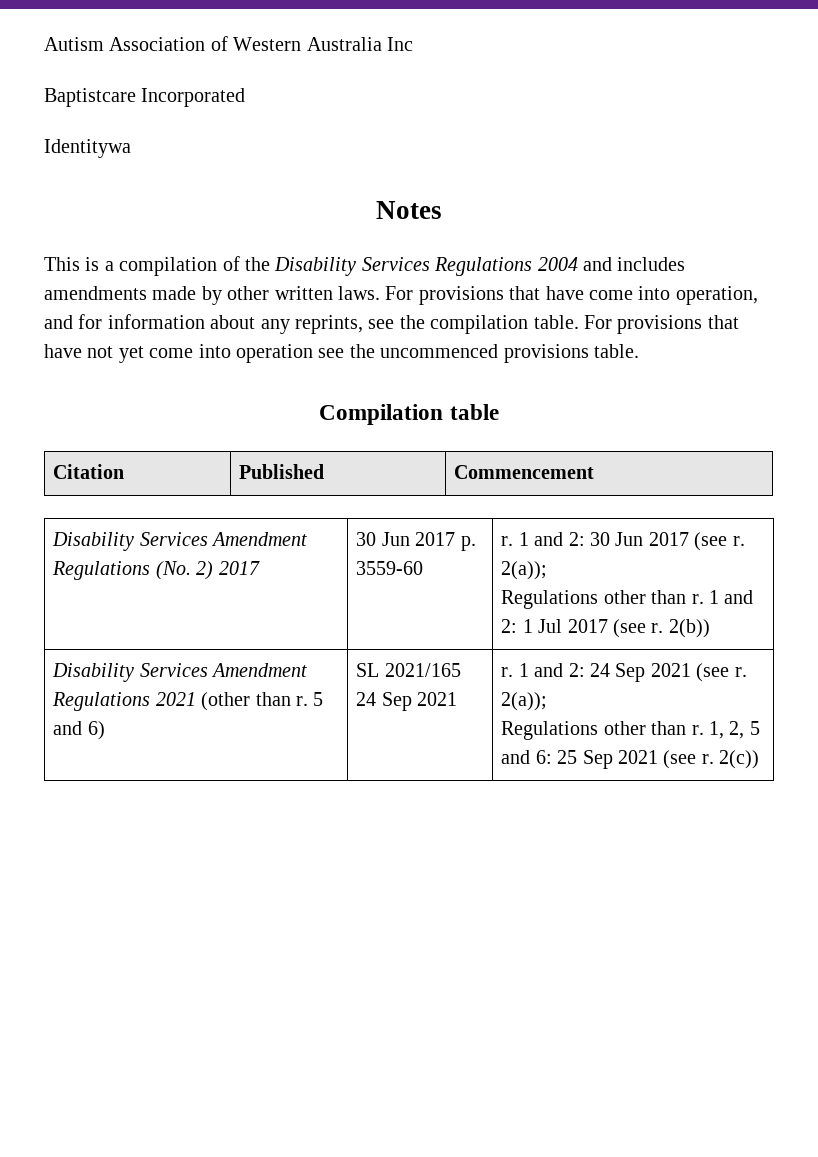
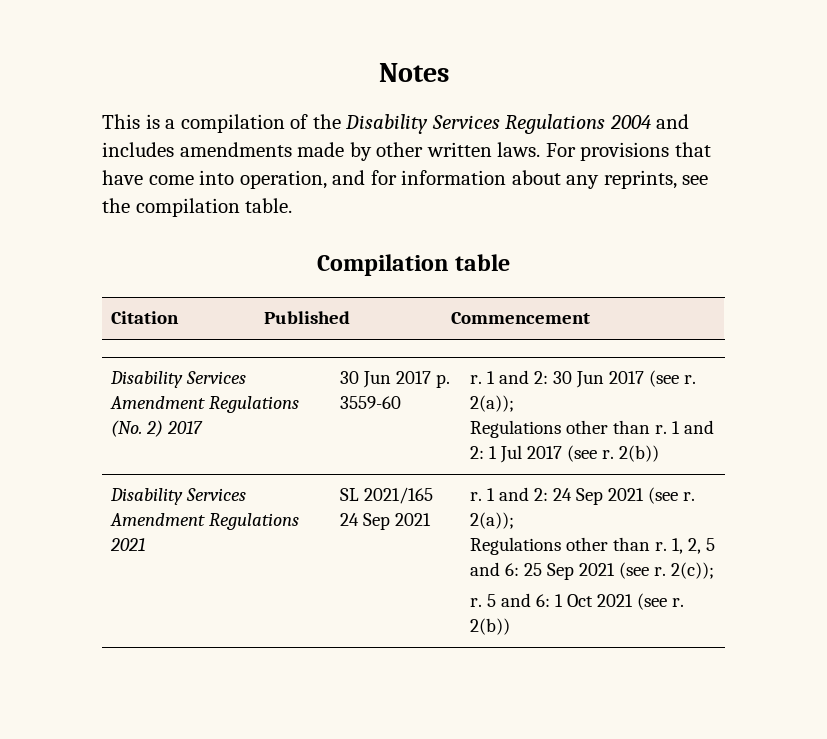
- Autism Association of Western Australia Inc
- Baptistcare Incorporated
- Identitywa
- For provisions that have not yet come into operation see the uncommenced provisions table.
- Disability Services Amendment Regulations 2021 (other than r. 5 and 6)
+ Disability Services Amendment Regulations 2021
- 2(c))
+ 2(c));
+ r. 5 and 6: 1 Oct 2021 (see r. 2(b))

